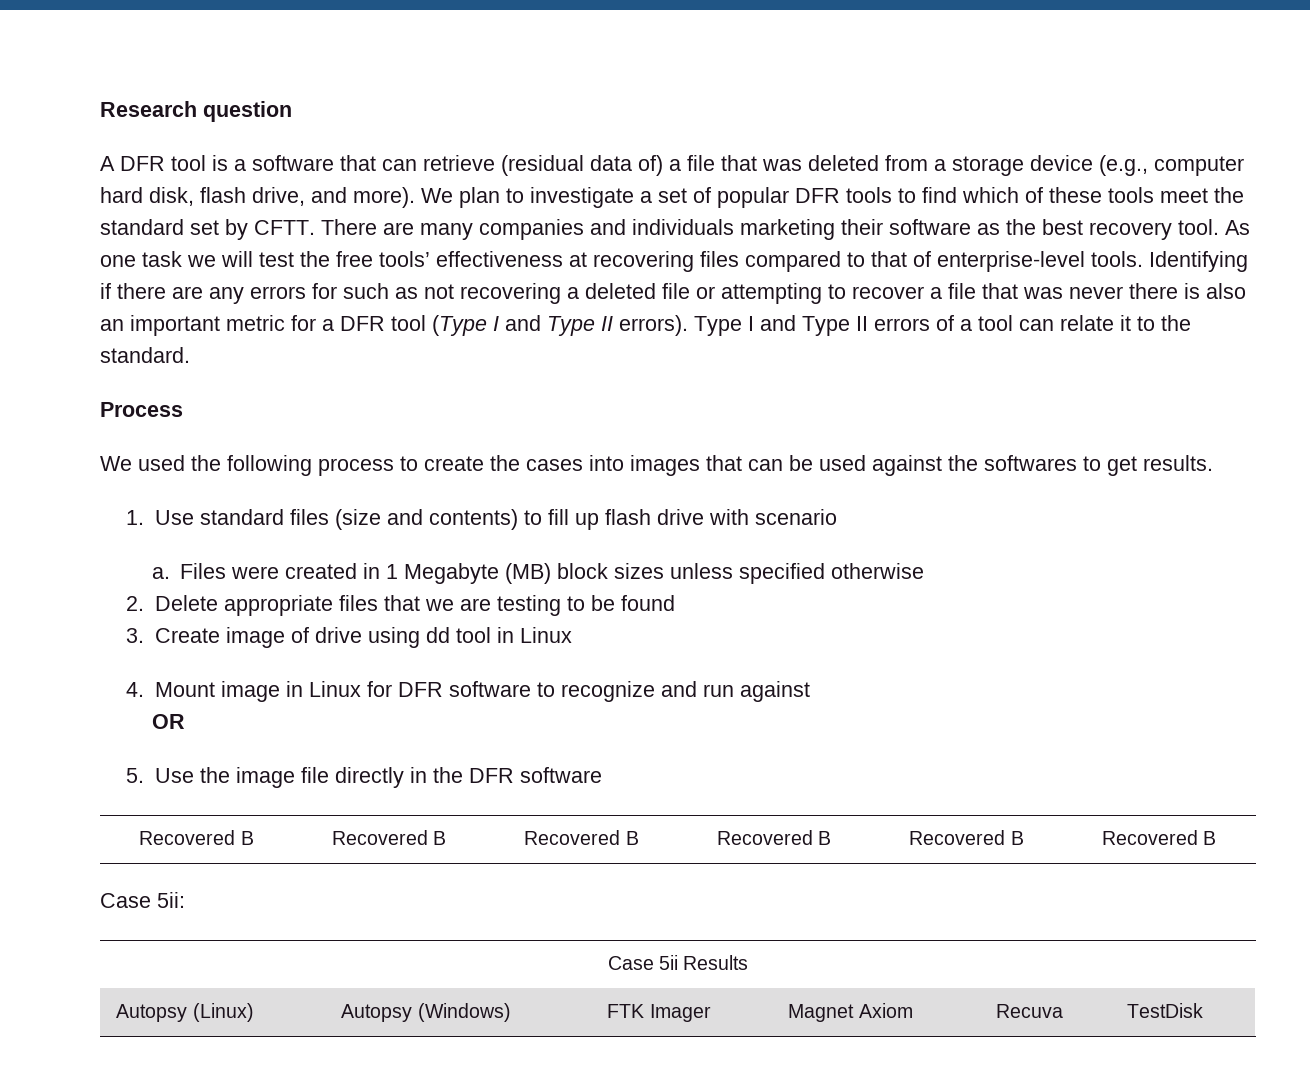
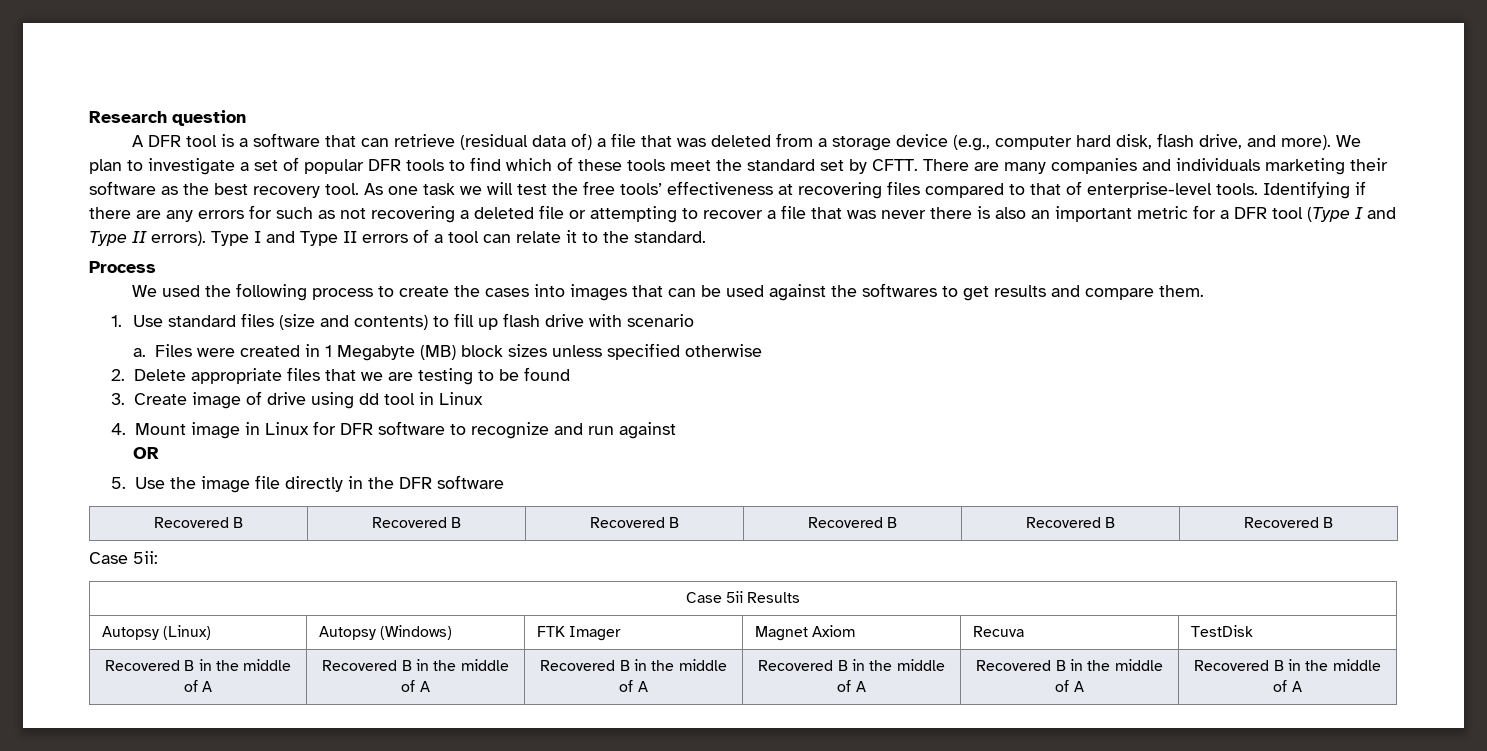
- We used the following process to create the cases into images that can be used against the softwares to get results.
+ We used the following process to create the cases into images that can be used against the softwares to get results and compare them.
+ Recovered B in the middle of A | Recovered B in the middle of A | Recovered B in the middle of A | Recovered B in the middle of A | Recovered B in the middle of A | Recovered B in the middle of A

